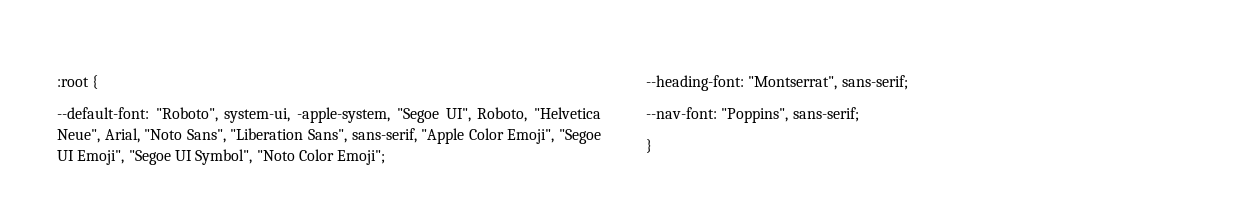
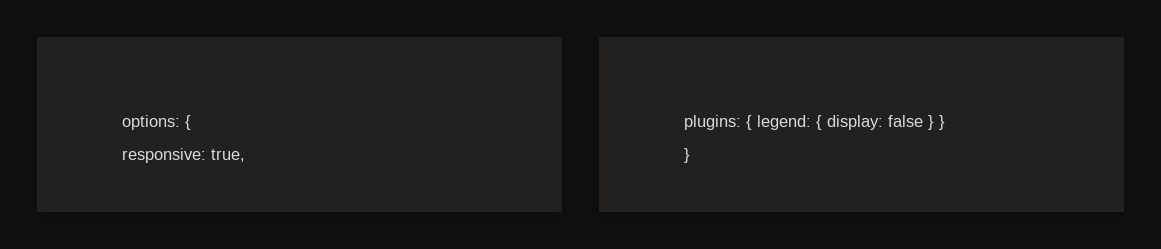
- :root {
+ options: {
- --default-font: "Roboto", system-ui, -apple-system, "Segoe UI", Roboto, "Helvetica Neue", Arial, "Noto Sans", "Liberation Sans", sans-serif, "Apple Color Emoji", "Segoe UI Emoji", "Segoe UI Symbol", "Noto Color Emoji";
- --heading-font: "Montserrat", sans-serif;
- --nav-font: "Poppins", sans-serif;
+ responsive: true,
+ plugins: { legend: { display: false } }

